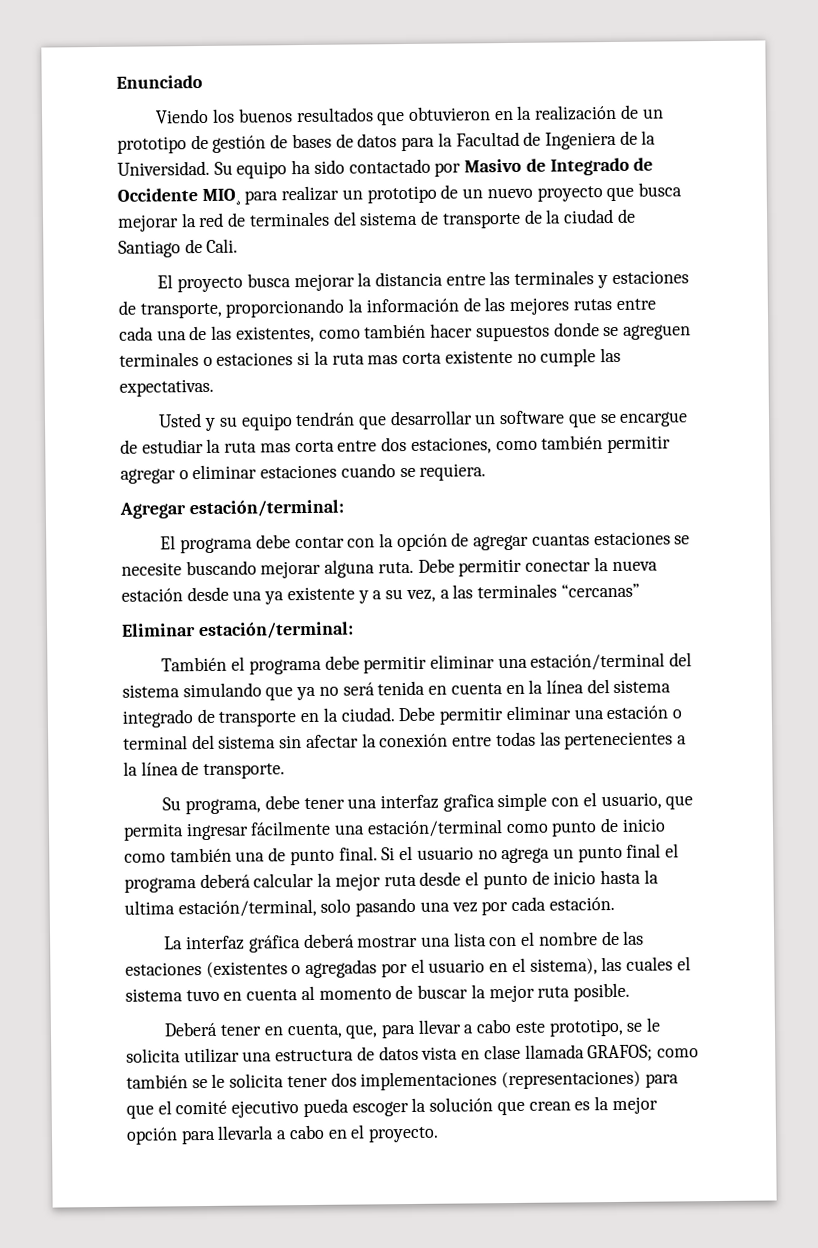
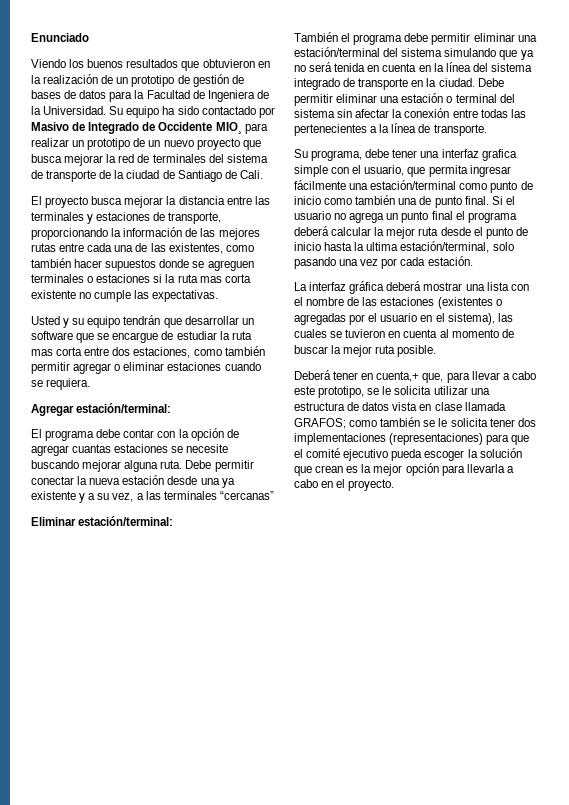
- La interfaz gráfica deberá mostrar una lista con el nombre de las estaciones (existentes o agregadas por el usuario en el sistema), las cuales el sistema tuvo en cuenta al momento de buscar la mejor ruta posible.
+ La interfaz gráfica deberá mostrar una lista con el nombre de las estaciones (existentes o agregadas por el usuario en el sistema), las cuales se tuvieron en cuenta al momento de buscar la mejor ruta posible.
- Deberá tener en cuenta, que, para llevar a cabo este prototipo, se le solicita utilizar una estructura de datos vista en clase llamada GRAFOS; como también se le solicita tener dos implementaciones (representaciones) para que el comité ejecutivo pueda escoger la solución que crean es la mejor opción para llevarla a cabo en el proyecto.
+ Deberá tener en cuenta,+ que, para llevar a cabo este prototipo, se le solicita utilizar una estructura de datos vista en clase llamada GRAFOS; como también se le solicita tener dos implementaciones (representaciones) para que el comité ejecutivo pueda escoger la solución que crean es la mejor opción para llevarla a cabo en el proyecto.

